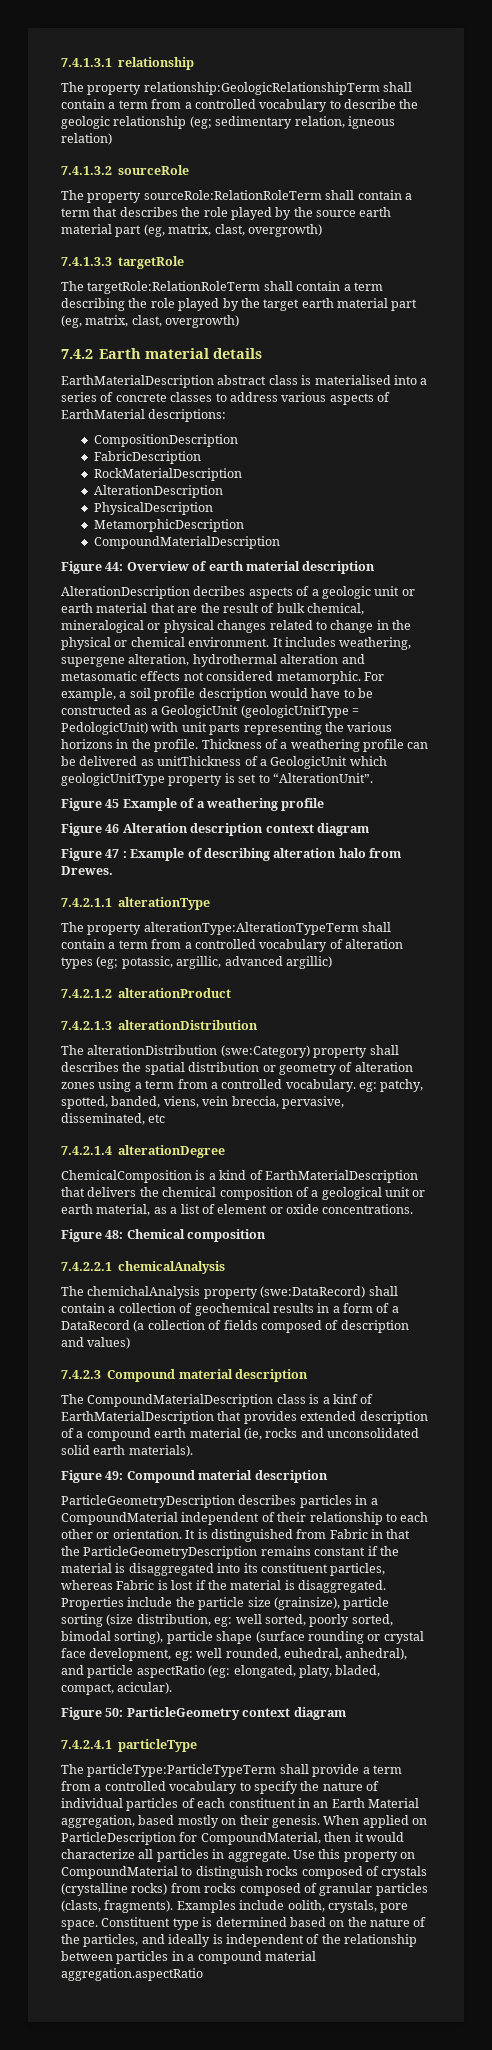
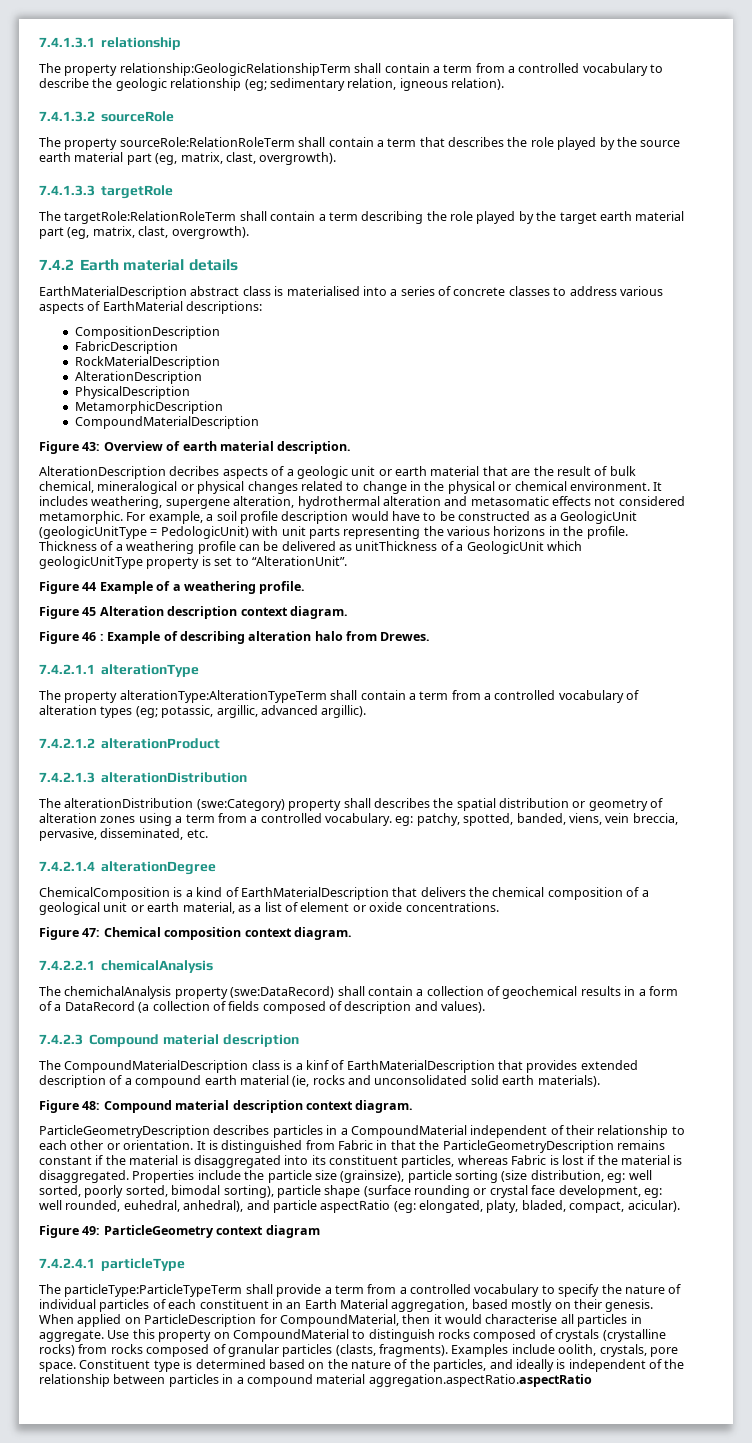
- The property relationship:GeologicRelationshipTerm shall contain a term from a controlled vocabulary to describe the geologic relationship (eg; sedimentary relation, igneous relation)
+ The property relationship:GeologicRelationshipTerm shall contain a term from a controlled vocabulary to describe the geologic relationship (eg; sedimentary relation, igneous relation).
- The property sourceRole:RelationRoleTerm shall contain a term that describes the role played by the source earth material part (eg, matrix, clast, overgrowth)
+ The property sourceRole:RelationRoleTerm shall contain a term that describes the role played by the source earth material part (eg, matrix, clast, overgrowth).
- The targetRole:RelationRoleTerm shall contain a term describing the role played by the target earth material part (eg, matrix, clast, overgrowth)
+ The targetRole:RelationRoleTerm shall contain a term describing the role played by the target earth material part (eg, matrix, clast, overgrowth).
- Figure 44: Overview of earth material description
+ Figure 43: Overview of earth material description.
- Figure 45 Example of a weathering profile
- Figure 46 Alteration description context diagram
- Figure 47 : Example of describing alteration halo from Drewes.
+ Figure 44 Example of a weathering profile.
+ Figure 45 Alteration description context diagram.
+ Figure 46 : Example of describing alteration halo from Drewes.
- The property alterationType:AlterationTypeTerm shall contain a term from a controlled vocabulary of alteration types (eg; potassic, argillic, advanced argillic)
+ The property alterationType:AlterationTypeTerm shall contain a term from a controlled vocabulary of alteration types (eg; potassic, argillic, advanced argillic).
- The alterationDistribution (swe:Category) property shall describes the spatial distribution or geometry of alteration zones using a term from a controlled vocabulary. eg: patchy, spotted, banded, viens, vein breccia, pervasive, disseminated, etc
+ The alterationDistribution (swe:Category) property shall describes the spatial distribution or geometry of alteration zones using a term from a controlled vocabulary. eg: patchy, spotted, banded, viens, vein breccia, pervasive, disseminated, etc.
- Figure 48: Chemical composition
+ Figure 47: Chemical composition context diagram.
- The chemichalAnalysis property (swe:DataRecord) shall contain a collection of geochemical results in a form of a DataRecord (a collection of fields composed of description and values)
+ The chemichalAnalysis property (swe:DataRecord) shall contain a collection of geochemical results in a form of a DataRecord (a collection of fields composed of description and values).
- Figure 49: Compound material description
+ Figure 48: Compound material description context diagram.
- Figure 50: ParticleGeometry context diagram
+ Figure 49: ParticleGeometry context diagram
- When applied on ParticleDescription for CompoundMaterial, then it would characterize all particles in aggregate.
+ When applied on ParticleDescription for CompoundMaterial, then it would characterise all particles in aggregate.
- Constituent type is determined based on the nature of the particles, and ideally is independent of the relationship between particles in a compound material aggregation.aspectRatio
+ Constituent type is determined based on the nature of the particles, and ideally is independent of the relationship between particles in a compound material aggregation.aspectRatio.aspectRatio

